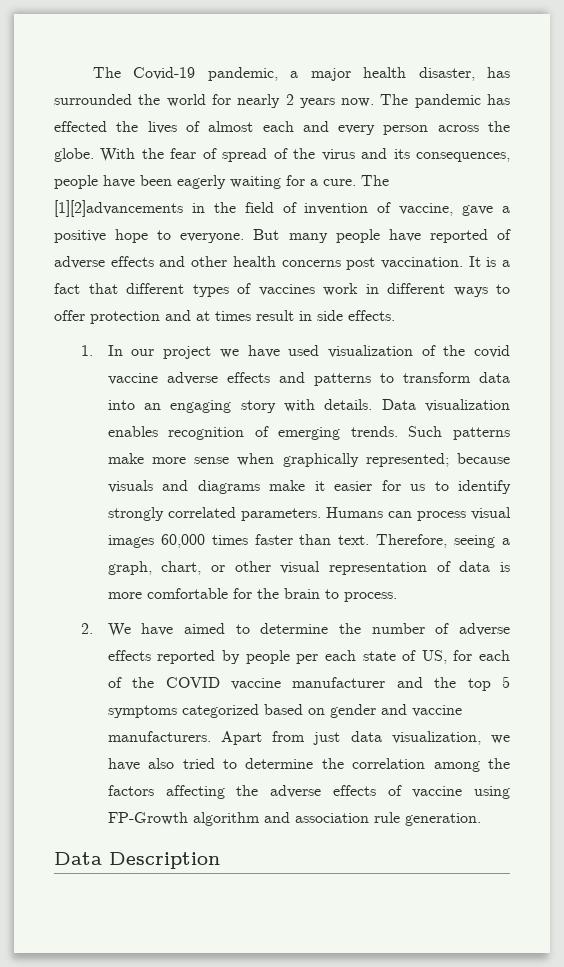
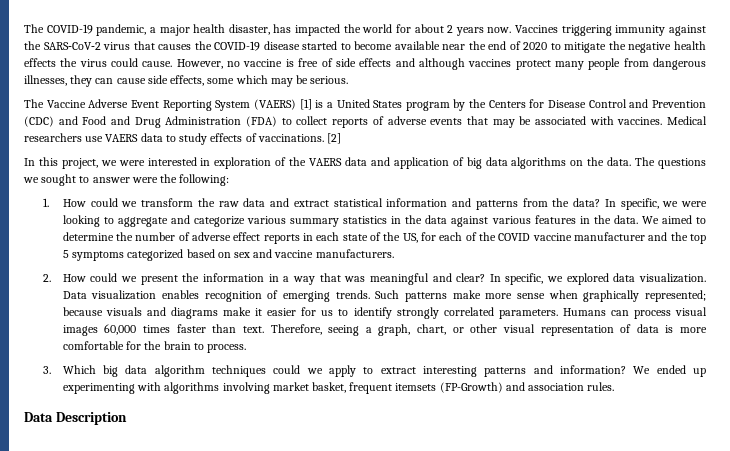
- The Covid-19 pandemic, a major health disaster, has surrounded the world for nearly 2 years now.
+ The COVID-19 pandemic, a major health disaster, has impacted the world for about 2 years now.
- The pandemic has effected the lives of almost each and every person across the globe. With the fear of spread of the virus and its consequences, people have been eagerly waiting for a cure. The [1][2]advancements in the field of invention of vaccine, gave a positive hope to everyone. But many people have reported of adverse effects and other health concerns post vaccination. It is a fact that different types of vaccines work in different ways to offer protection and at times result in side effects.
- 1. In our project we have used visualization of the covid vaccine adverse effects and patterns to transform data into an engaging story with details.
+ Vaccines triggering immunity against the SARS‑CoV‑2 virus that causes the COVID-19 disease started to become available near the end of 2020 to mitigate the negative health effects the virus could cause. However, no vaccine is free of side effects and although vaccines protect many people from dangerous illnesses, they can cause side effects, some which may be serious.
+ The Vaccine Adverse Event Reporting System (VAERS) [1] is a United States program by the Centers for Disease Control and Prevention (CDC) and Food and Drug Administration (FDA) to collect reports of adverse events that may be associated with vaccines. Medical researchers use VAERS data to study effects of vaccinations. [2]
+ In this project, we were interested in exploration of the VAERS data and application of big data algorithms on the data. The questions we sought to answer were the following:
+ 1. How could we transform the raw data and extract statistical information and patterns from the data? In specific, we were looking to aggregate and categorize various summary statistics in the data against various features in the data. We aimed to determine the number of adverse effect reports in each state of the US, for each of the COVID vaccine manufacturer and the top 5 symptoms categorized based on sex and vaccine manufacturers.
+ 2. How could we present the information in a way that was meaningful and clear? In specific, we explored data visualization.
- 2. We have aimed to determine the number of adverse effects reported by people per each state of US, for each of the COVID vaccine manufacturer and the top 5 symptoms categorized based on gender and vaccine manufacturers. Apart from just data visualization, we have also tried to determine the correlation among the factors affecting the adverse effects of vaccine using FP-Growth algorithm and association rule generation.
+ 3. Which big data algorithm techniques could we apply to extract interesting patterns and information? We ended up experimenting with algorithms involving market basket, frequent itemsets (FP-Growth) and association rules.

